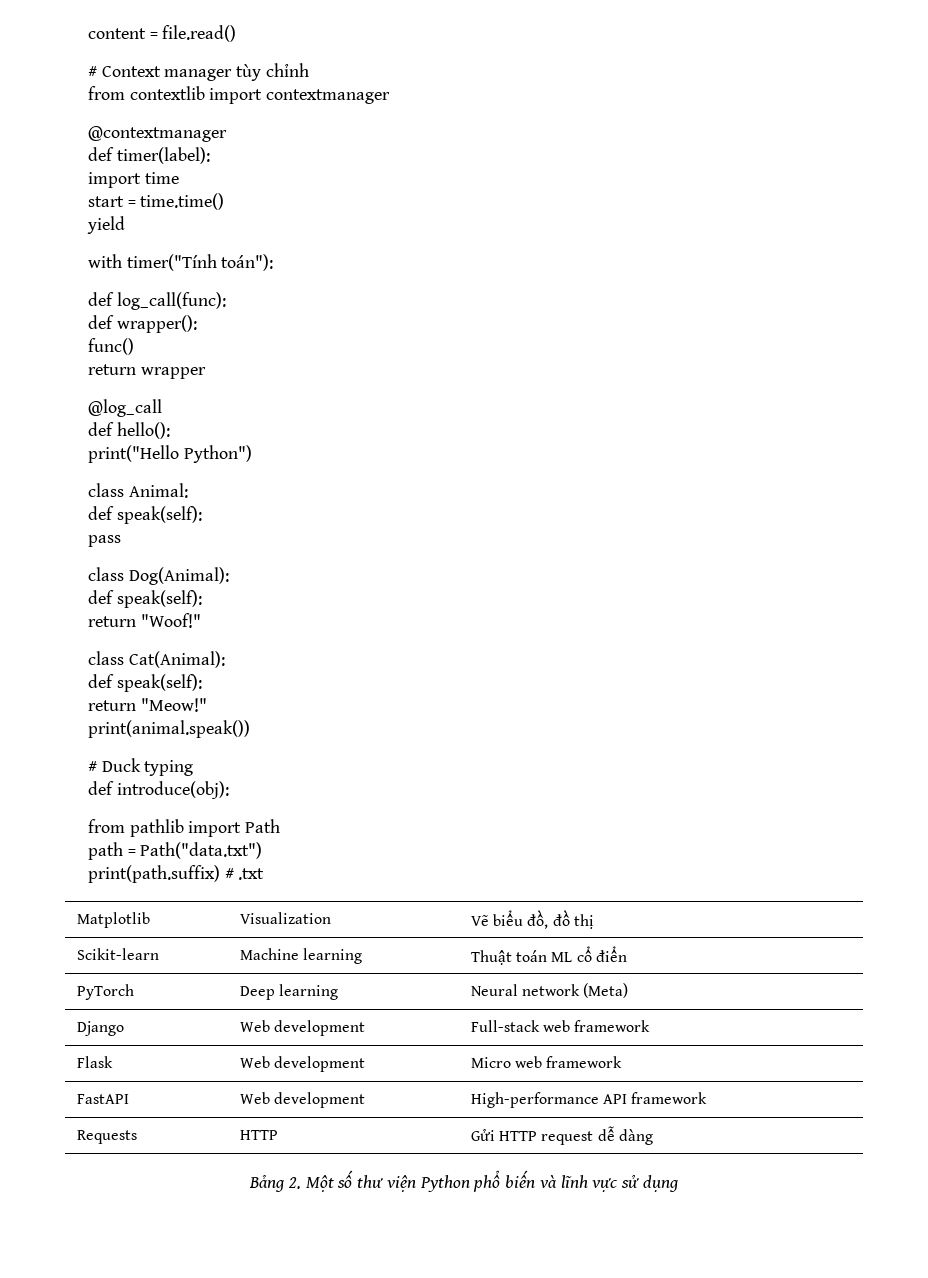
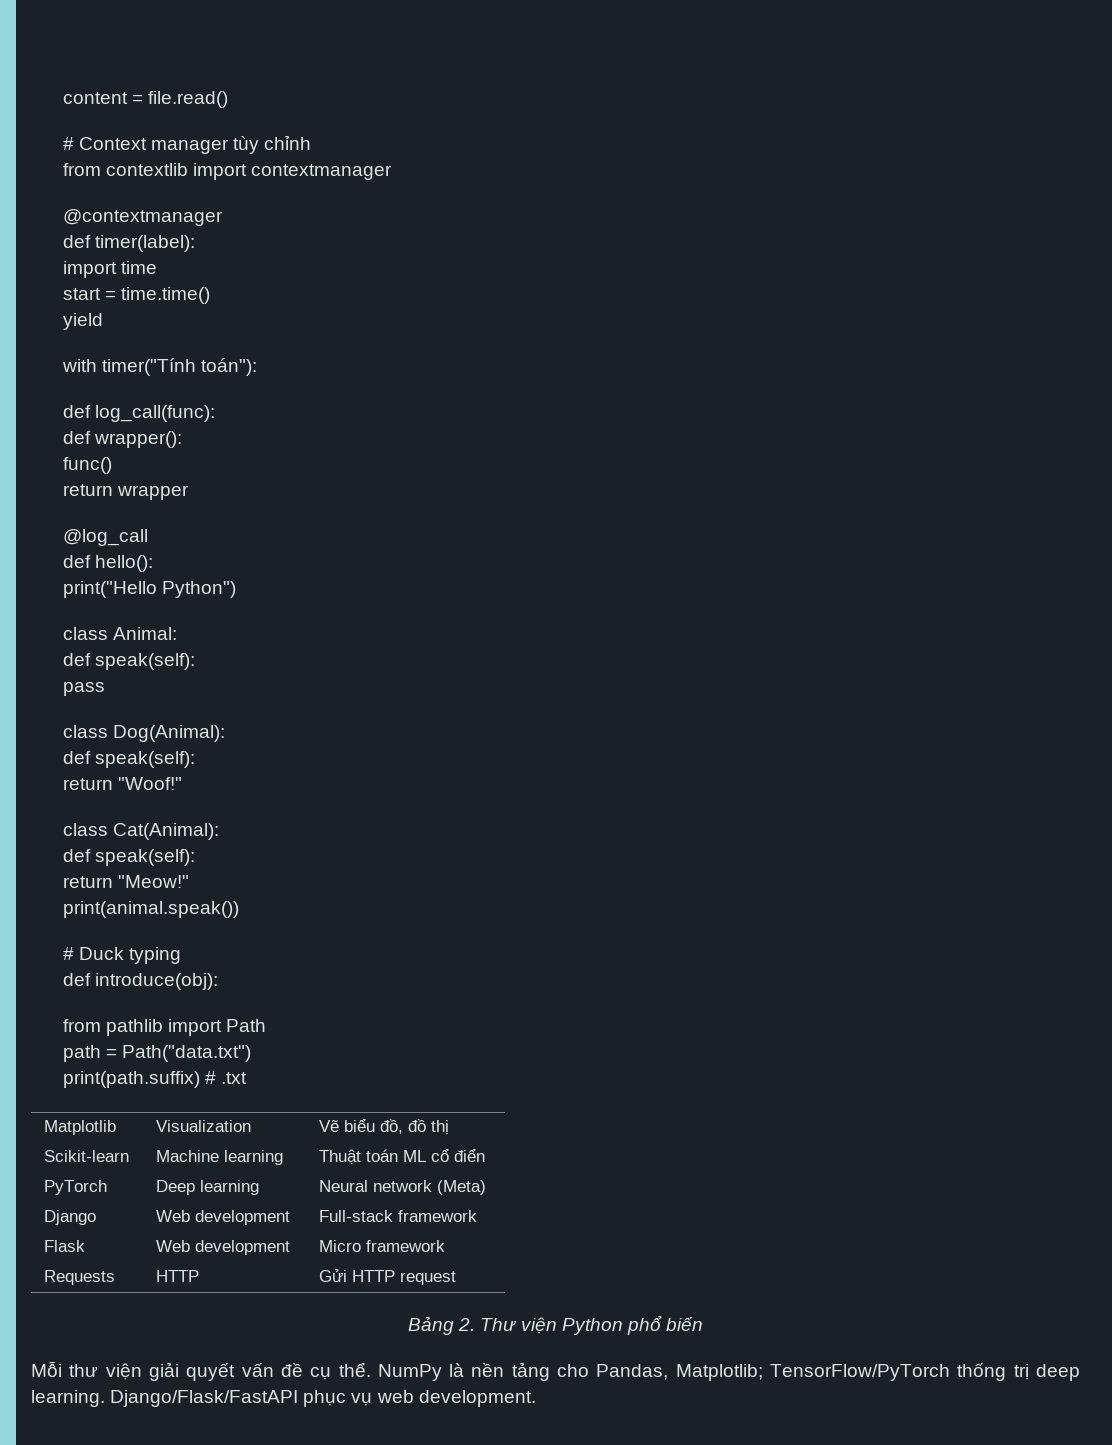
- Django | Web development | Full-stack web framework
+ Django | Web development | Full-stack framework
- Flask | Web development | Micro web framework
- FastAPI | Web development | High-performance API framework
+ Flask | Web development | Micro framework
- Requests | HTTP | Gửi HTTP request dễ dàng
+ Requests | HTTP | Gửi HTTP request
- Bảng 2. Một số thư viện Python phổ biến và lĩnh vực sử dụng
+ Bảng 2. Thư viện Python phổ biến
+ Mỗi thư viện giải quyết vấn đề cụ thể. NumPy là nền tảng cho Pandas, Matplotlib; TensorFlow/PyTorch thống trị deep learning. Django/Flask/FastAPI phục vụ web development.

